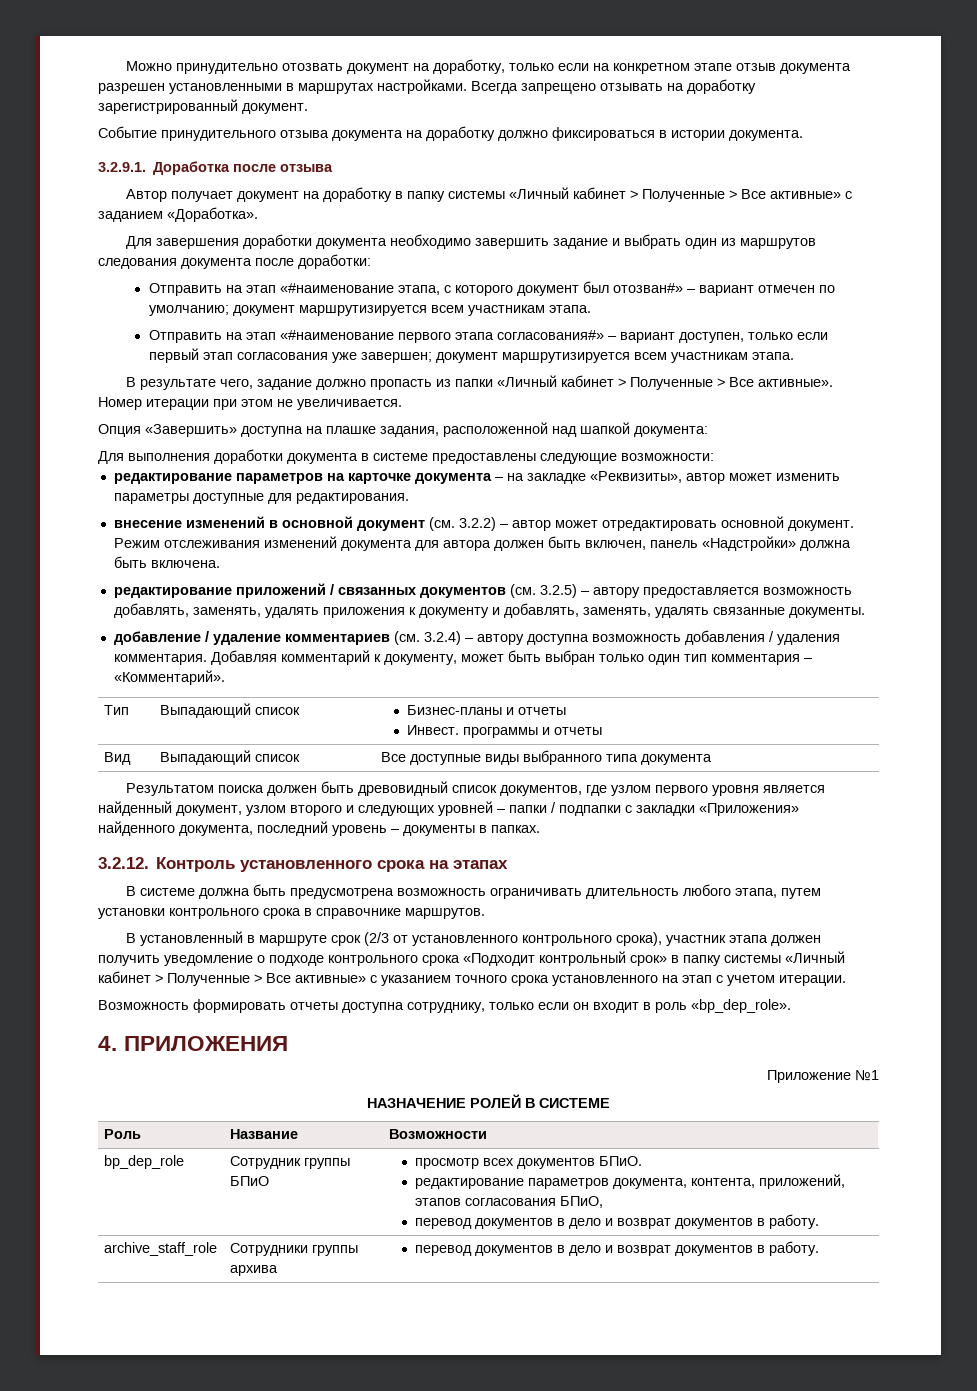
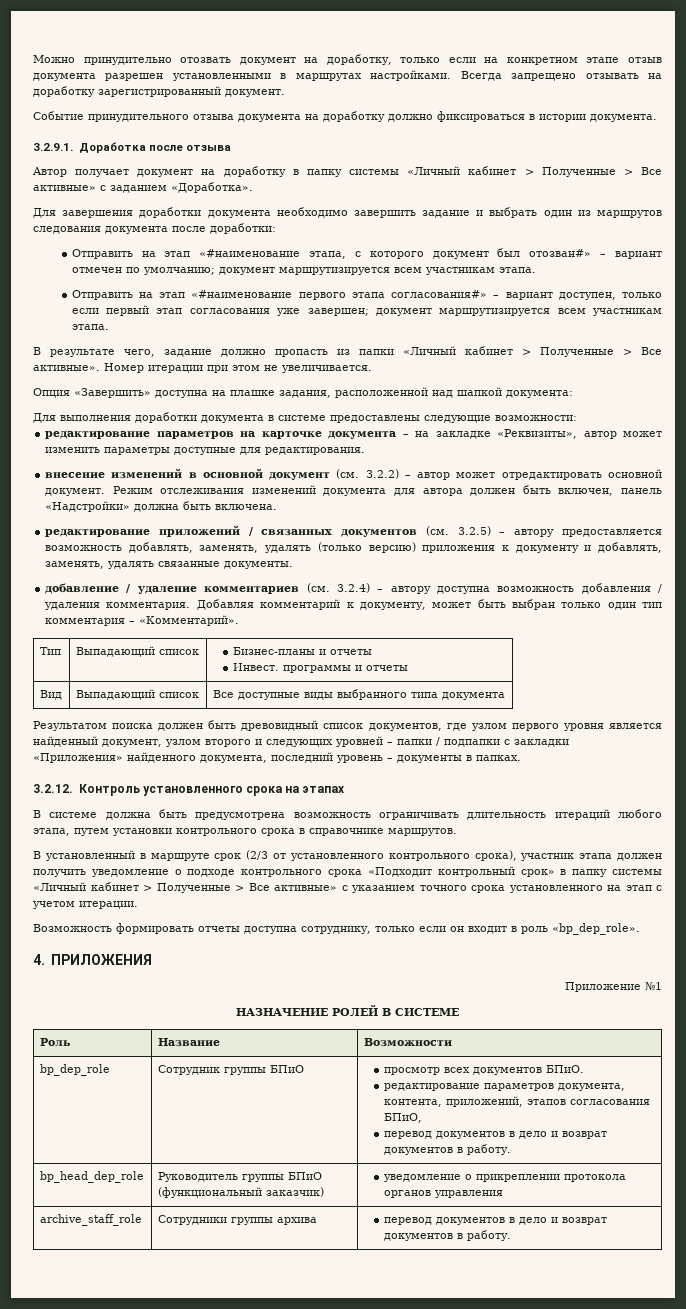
- редактирование приложений / связанных документов (см. 3.2.5) – автору предоставляется возможность добавлять, заменять, удалять приложения к документу и добавлять, заменять, удалять связанные документы.
+ редактирование приложений / связанных документов (см. 3.2.5) – автору предоставляется возможность добавлять, заменять, удалять (только версию) приложения к документу и добавлять, заменять, удалять связанные документы.
- В системе должна быть предусмотрена возможность ограничивать длительность любого этапа, путем установки контрольного срока в справочнике маршрутов.
+ В системе должна быть предусмотрена возможность ограничивать длительность итераций любого этапа, путем установки контрольного срока в справочнике маршрутов.
+ bp_head_dep_role | Руководитель группы БПиО (функциональный заказчик) | уведомление о прикреплении протокола органов управления

